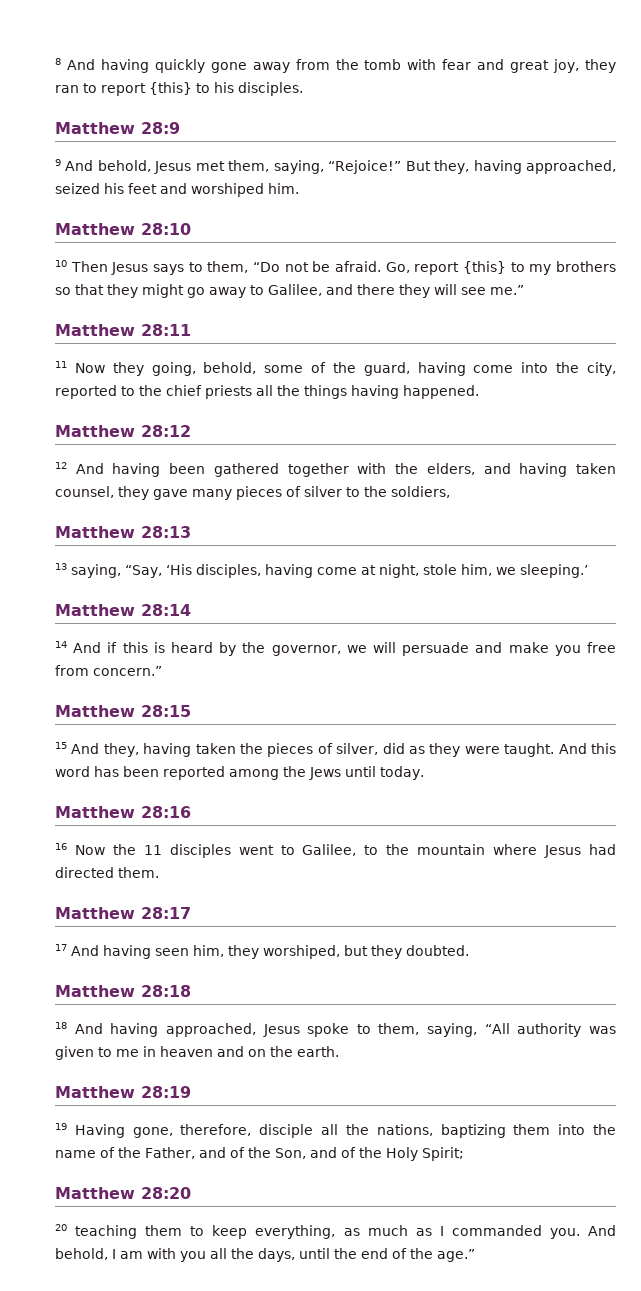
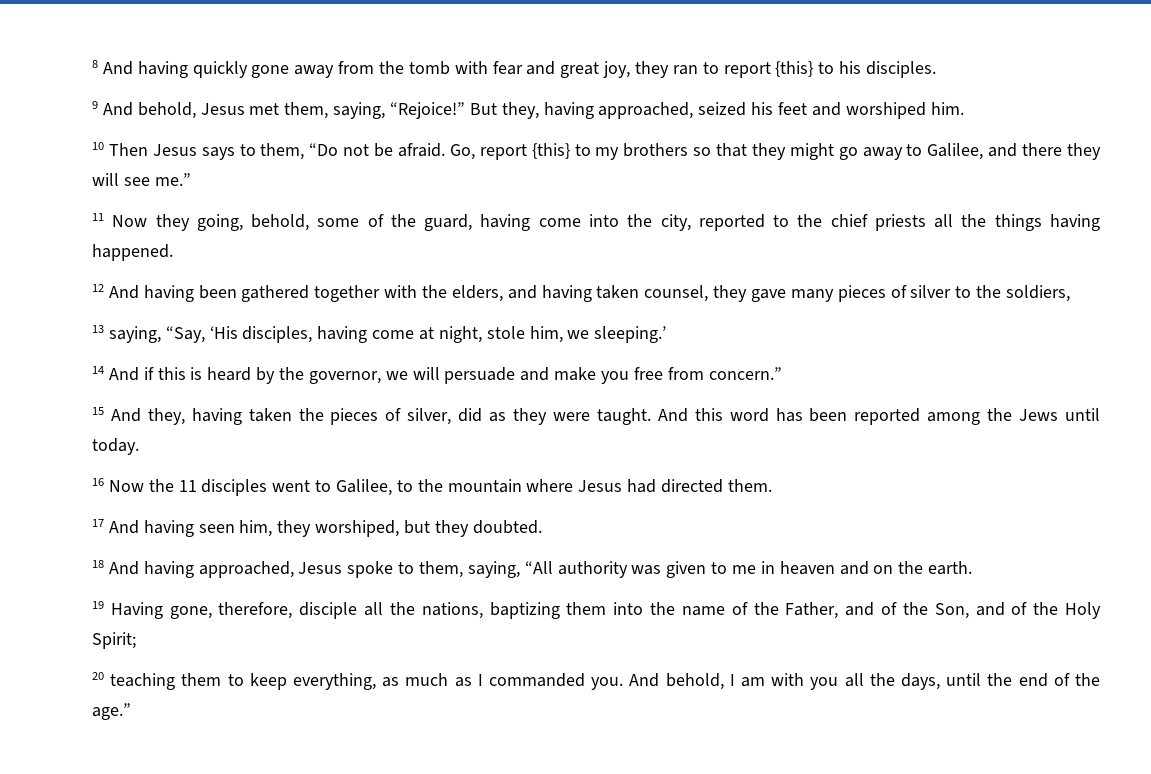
- Matthew 28:9
- Matthew 28:10
- Matthew 28:11
- Matthew 28:12
- Matthew 28:13
- Matthew 28:14
- Matthew 28:15
- Matthew 28:16
- Matthew 28:17
- Matthew 28:18
- Matthew 28:19
- Matthew 28:20

